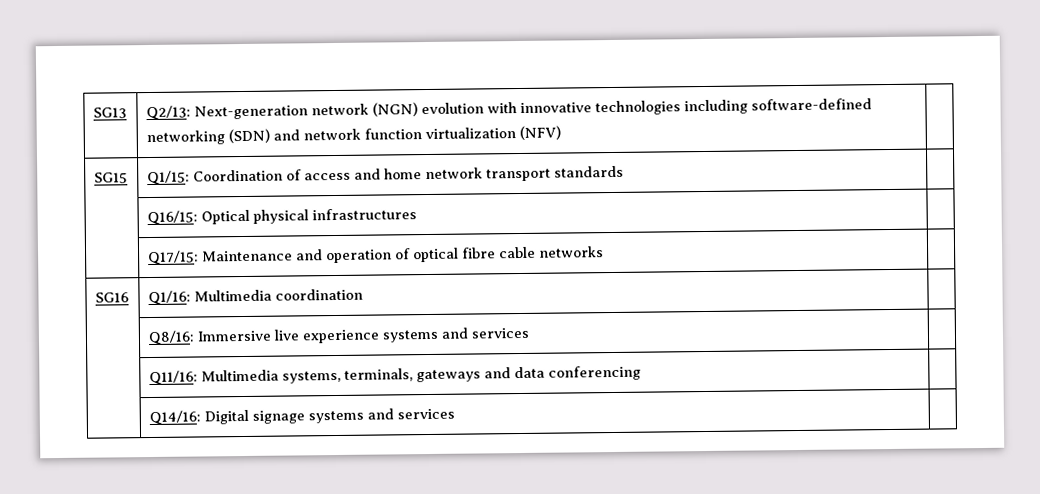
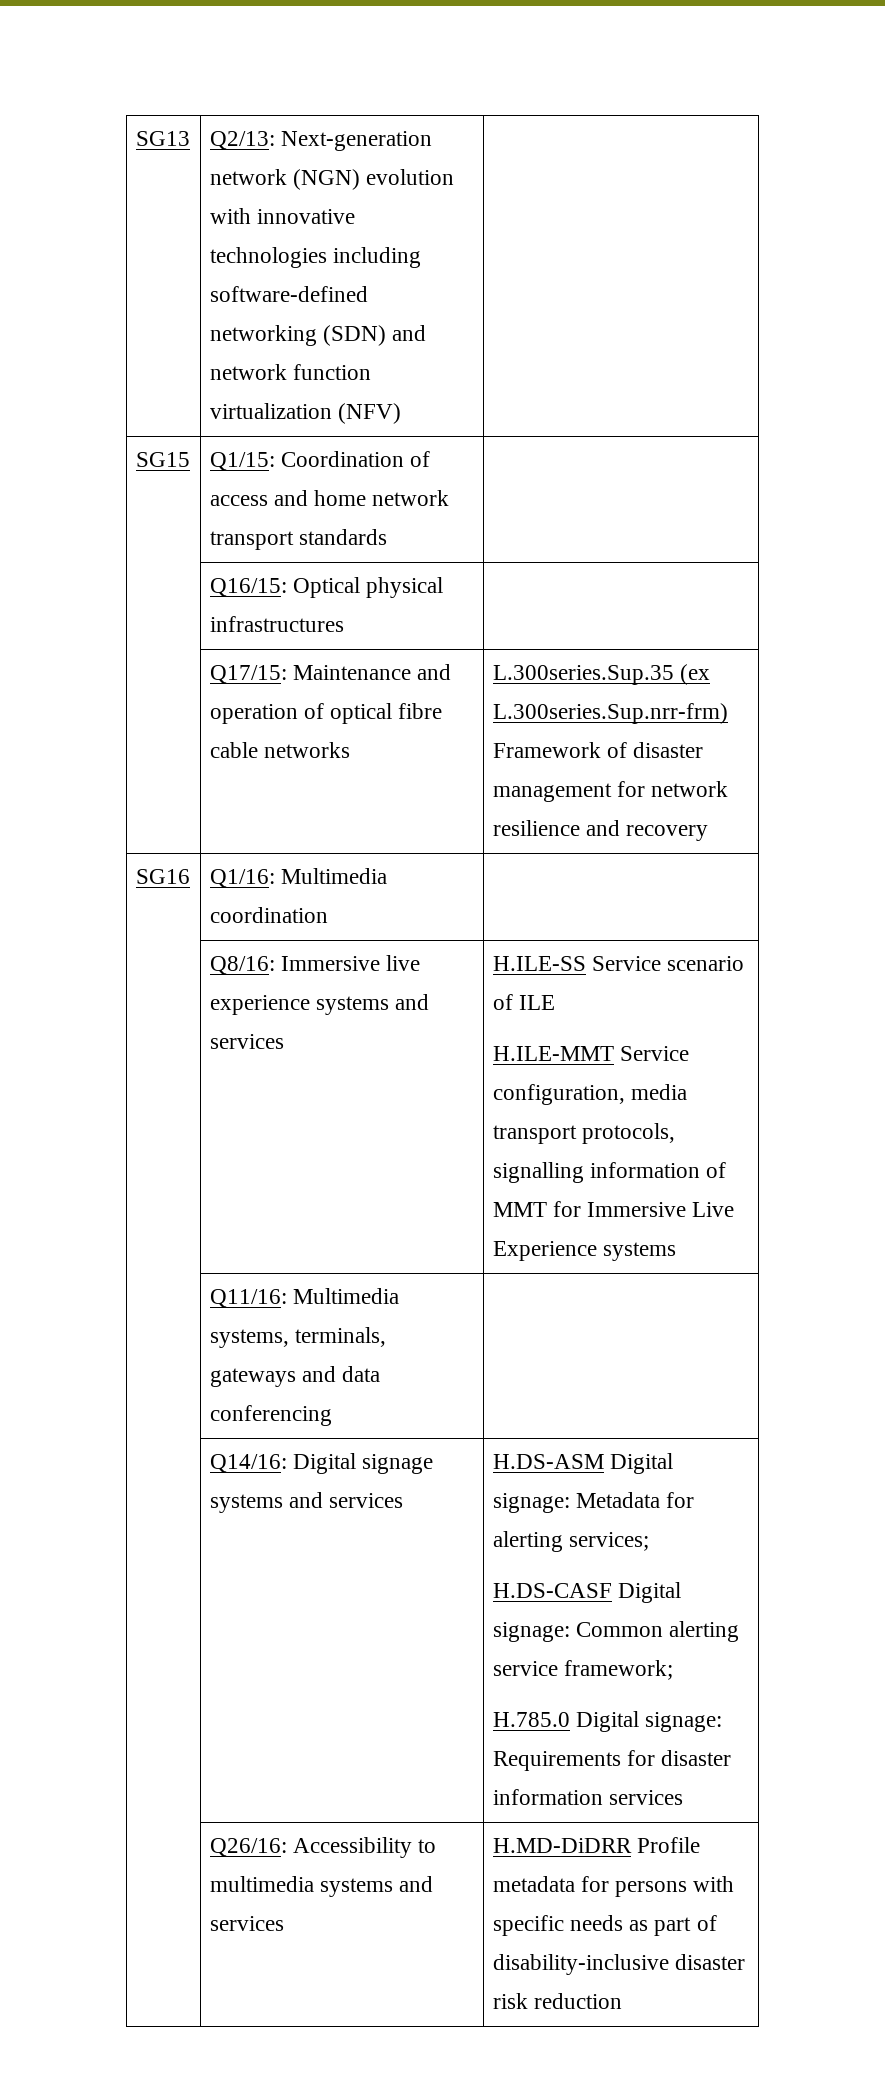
- | Q17/15: Maintenance and operation of optical fibre cable networks |
+ | Q17/15: Maintenance and operation of optical fibre cable networks | L.300series.Sup.35 (ex L.300series.Sup.nrr-frm) Framework of disaster management for network resilience and recovery
- | Q8/16: Immersive live experience systems and services |
+ | Q8/16: Immersive live experience systems and services | H.ILE-SS Service scenario of ILE
+ H.ILE-MMT Service configuration, media transport protocols, signalling information of MMT for Immersive Live Experience systems
- | Q14/16: Digital signage systems and services |
+ | Q14/16: Digital signage systems and services | H.DS-ASM Digital signage: Metadata for alerting services;
+ H.DS-CASF Digital signage: Common alerting service framework;
+ H.785.0 Digital signage: Requirements for disaster information services
+ | Q26/16: Accessibility to multimedia systems and services | H.MD-DiDRR Profile metadata for persons with specific needs as part of disability-inclusive disaster risk reduction

